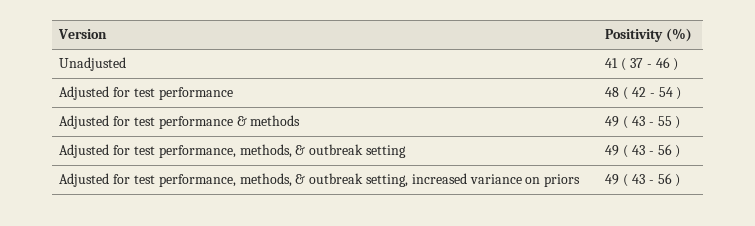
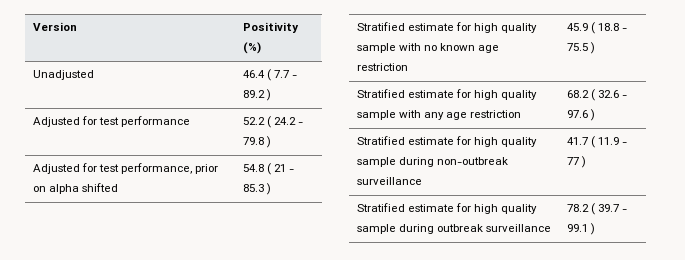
- Unadjusted | 41 ( 37 - 46 )
+ Unadjusted | 46.4 ( 7.7 - 89.2 )
- Adjusted for test performance | 48 ( 42 - 54 )
- Adjusted for test performance & methods | 49 ( 43 - 55 )
- Adjusted for test performance, methods, & outbreak setting | 49 ( 43 - 56 )
- Adjusted for test performance, methods, & outbreak setting, increased variance on priors | 49 ( 43 - 56 )
+ Adjusted for test performance | 52.2 ( 24.2 - 79.8 )
+ Adjusted for test performance, prior on alpha shifted | 54.8 ( 21 - 85.3 )
+ Stratified estimate for high quality sample with no known age restriction | 45.9 ( 18.8 - 75.5 )
+ Stratified estimate for high quality sample with any age restriction | 68.2 ( 32.6 - 97.6 )
+ Stratified estimate for high quality sample during non-outbreak surveillance | 41.7 ( 11.9 - 77 )
+ Stratified estimate for high quality sample during outbreak surveillance | 78.2 ( 39.7 - 99.1 )

